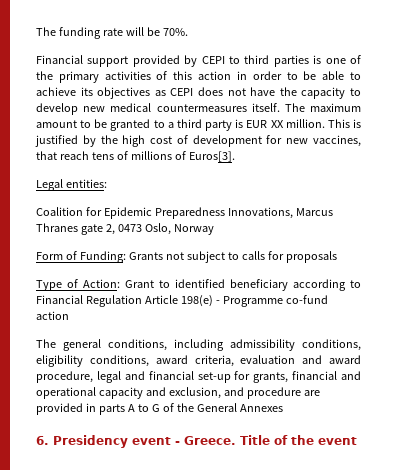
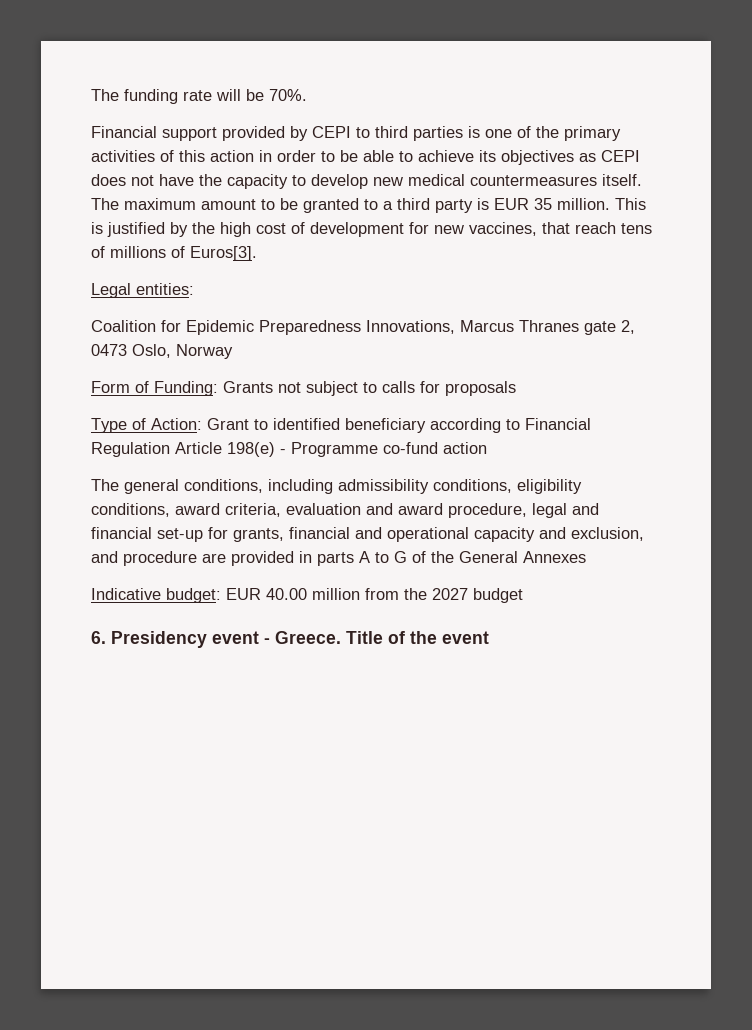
- The maximum amount to be granted to a third party is EUR XX million.
+ The maximum amount to be granted to a third party is EUR 35 million.
+ Indicative budget: EUR 40.00 million from the 2027 budget

